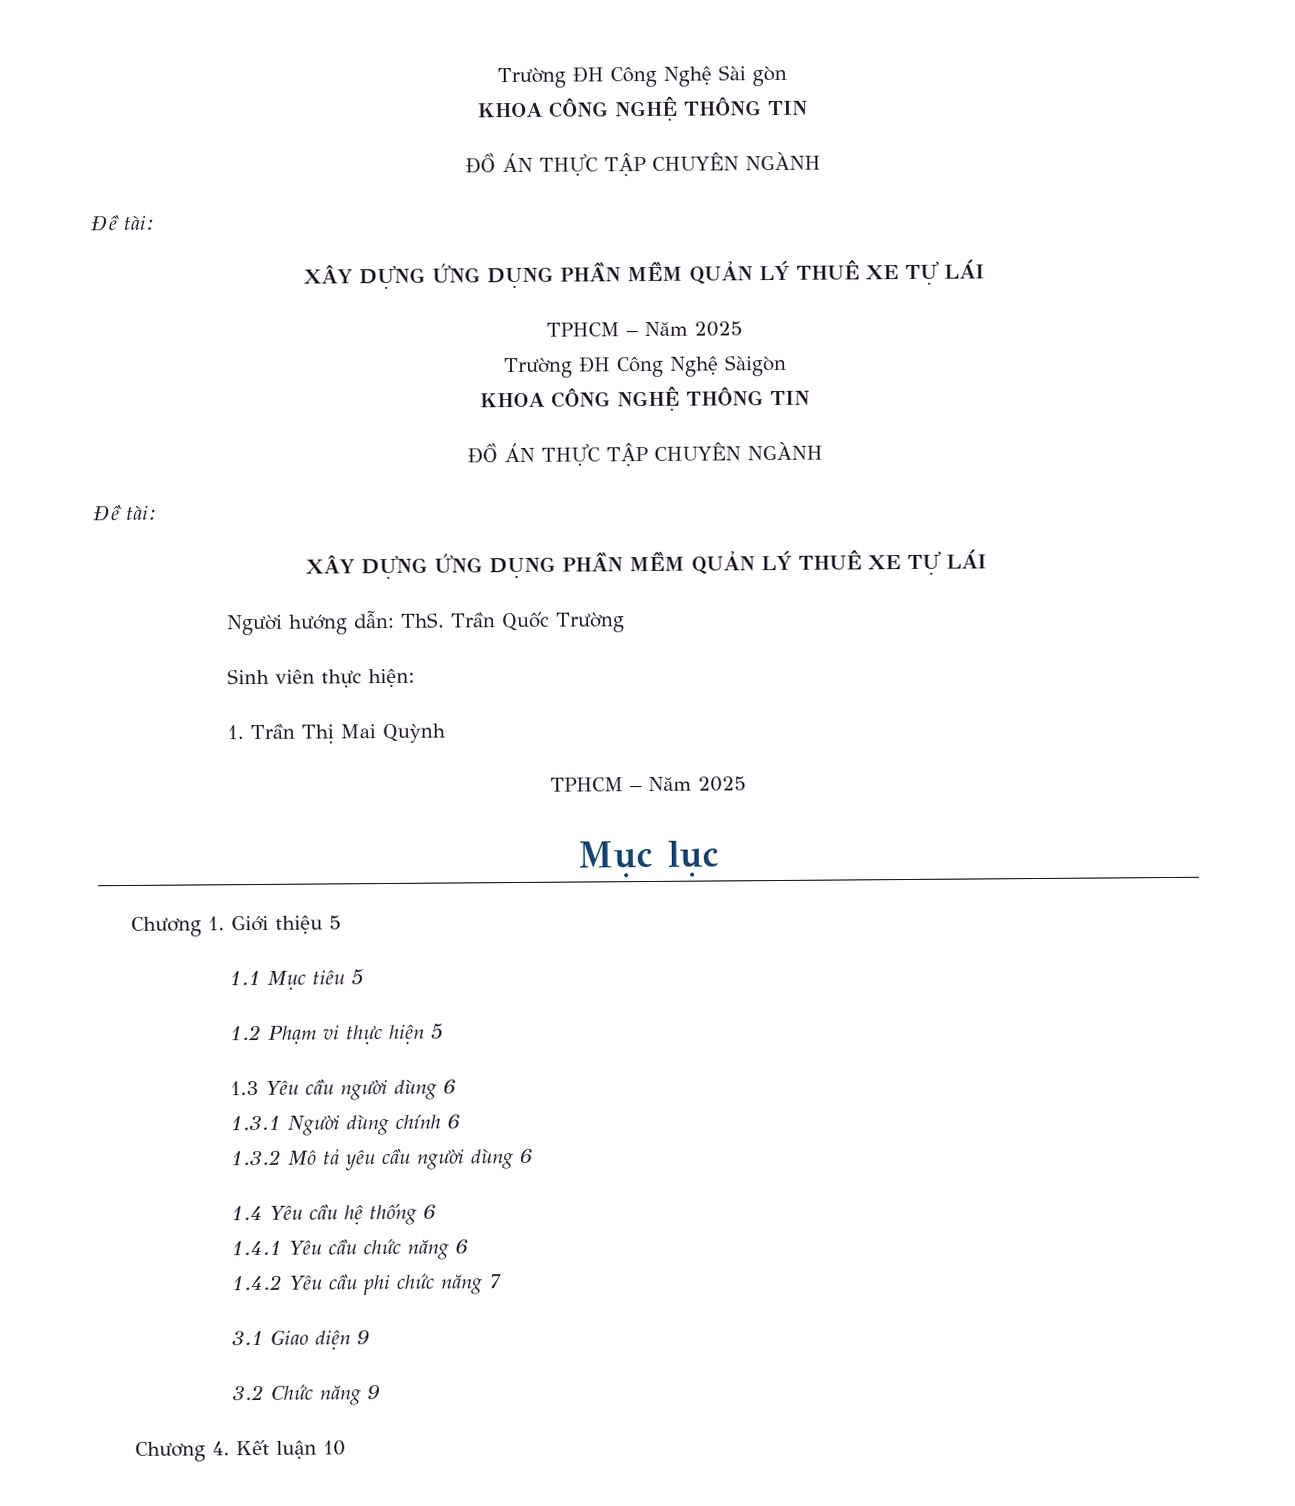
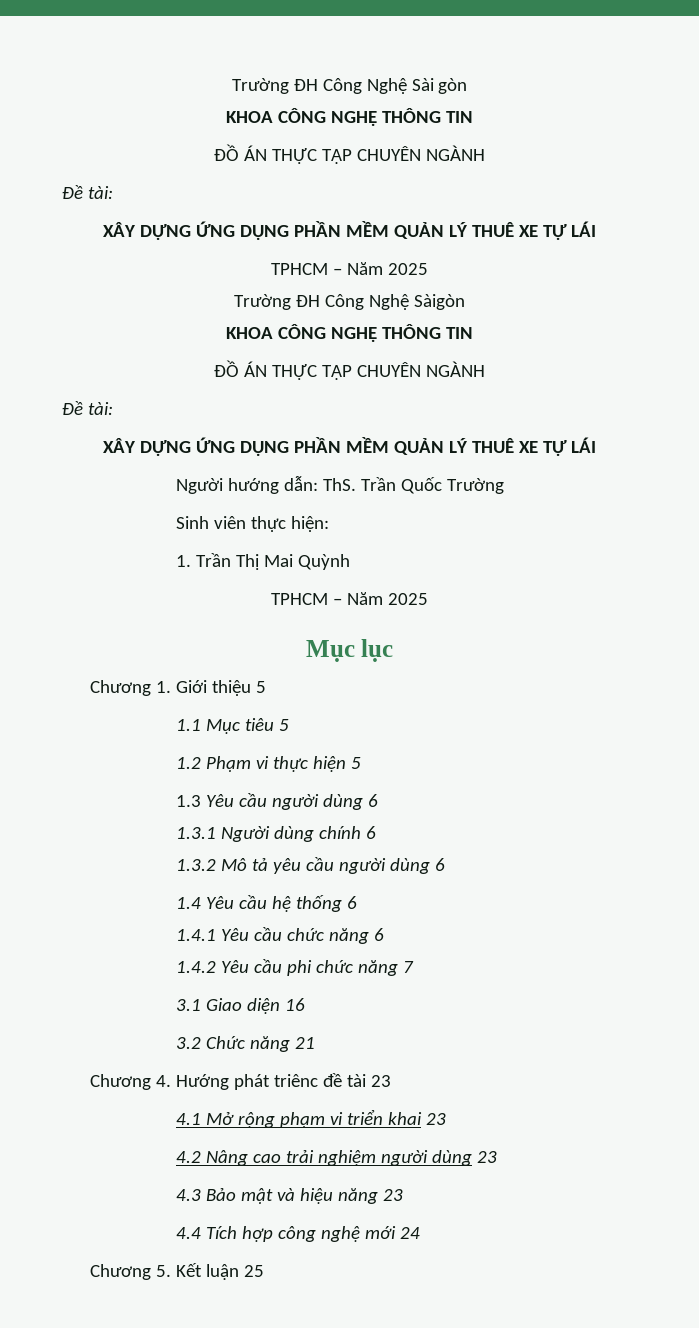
- 3.1 Giao diện 9
+ 3.1 Giao diện 16
- 3.2 Chức năng 9
+ 3.2 Chức năng 21
- Chương 4. Kết luận 10
+ Chương 4. Hướng phát triênc đề tài 23
+ 4.1 Mở rộng phạm vi triển khai 23
+ 4.2 Nâng cao trải nghiệm người dùng 23
+ 4.3 Bảo mật và hiệu năng 23
+ 4.4 Tích hợp công nghệ mới 24
+ Chương 5. Kết luận 25

